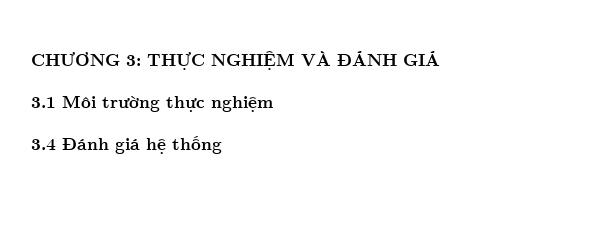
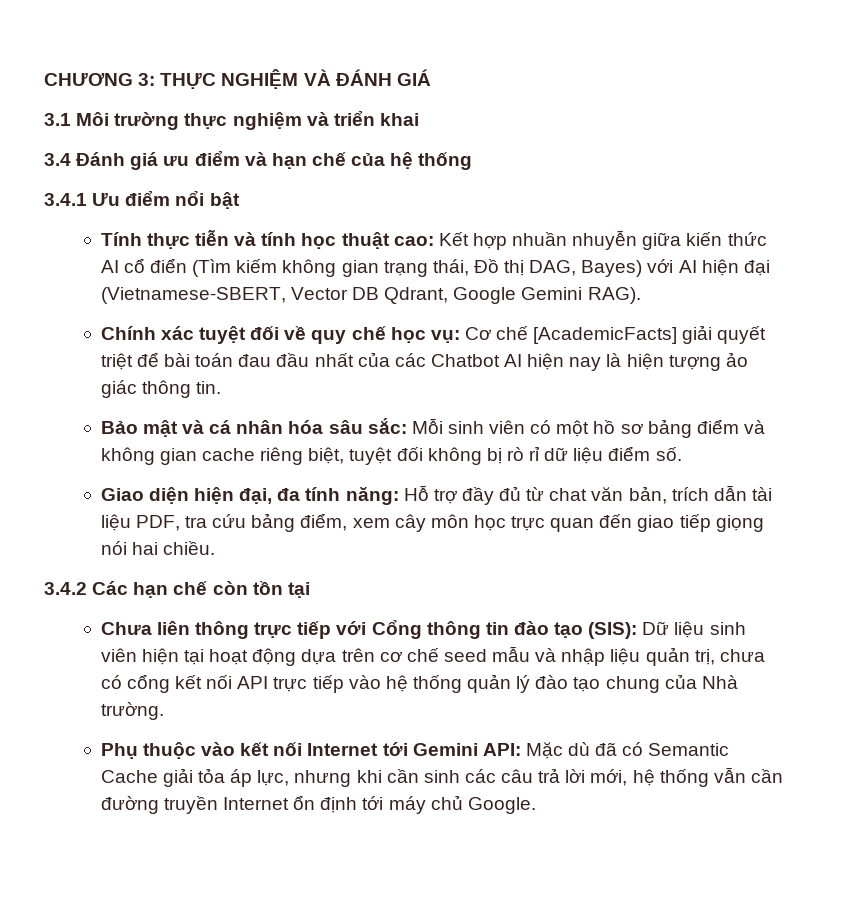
- 3.1 Môi trường thực nghiệm
+ 3.1 Môi trường thực nghiệm và triển khai
- 3.4 Đánh giá hệ thống
+ 3.4 Đánh giá ưu điểm và hạn chế của hệ thống
+ 3.4.1 Ưu điểm nổi bật
+ Tính thực tiễn và tính học thuật cao: Kết hợp nhuần nhuyễn giữa kiến thức AI cổ điển (Tìm kiếm không gian trạng thái, Đồ thị DAG, Bayes) với AI hiện đại (Vietnamese-SBERT, Vector DB Qdrant, Google Gemini RAG).
+ Chính xác tuyệt đối về quy chế học vụ: Cơ chế [AcademicFacts] giải quyết triệt để bài toán đau đầu nhất của các Chatbot AI hiện nay là hiện tượng ảo giác thông tin.
+ Bảo mật và cá nhân hóa sâu sắc: Mỗi sinh viên có một hồ sơ bảng điểm và không gian cache riêng biệt, tuyệt đối không bị rò rỉ dữ liệu điểm số.
+ Giao diện hiện đại, đa tính năng: Hỗ trợ đầy đủ từ chat văn bản, trích dẫn tài liệu PDF, tra cứu bảng điểm, xem cây môn học trực quan đến giao tiếp giọng nói hai chiều.
+ 3.4.2 Các hạn chế còn tồn tại
+ Chưa liên thông trực tiếp với Cổng thông tin đào tạo (SIS): Dữ liệu sinh viên hiện tại hoạt động dựa trên cơ chế seed mẫu và nhập liệu quản trị, chưa có cổng kết nối API trực tiếp vào hệ thống quản lý đào tạo chung của Nhà trường.
+ Phụ thuộc vào kết nối Internet tới Gemini API: Mặc dù đã có Semantic Cache giải tỏa áp lực, nhưng khi cần sinh các câu trả lời mới, hệ thống vẫn cần đường truyền Internet ổn định tới máy chủ Google.

